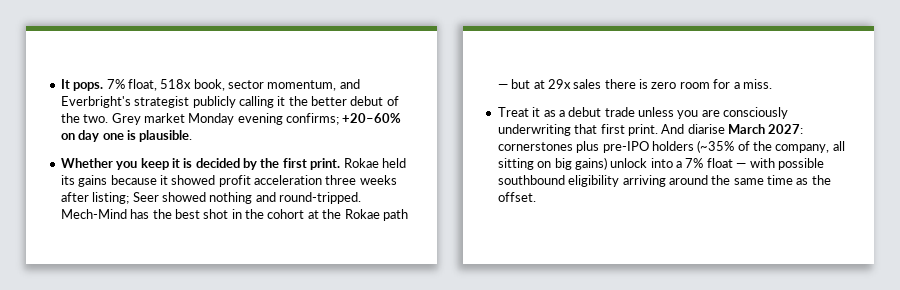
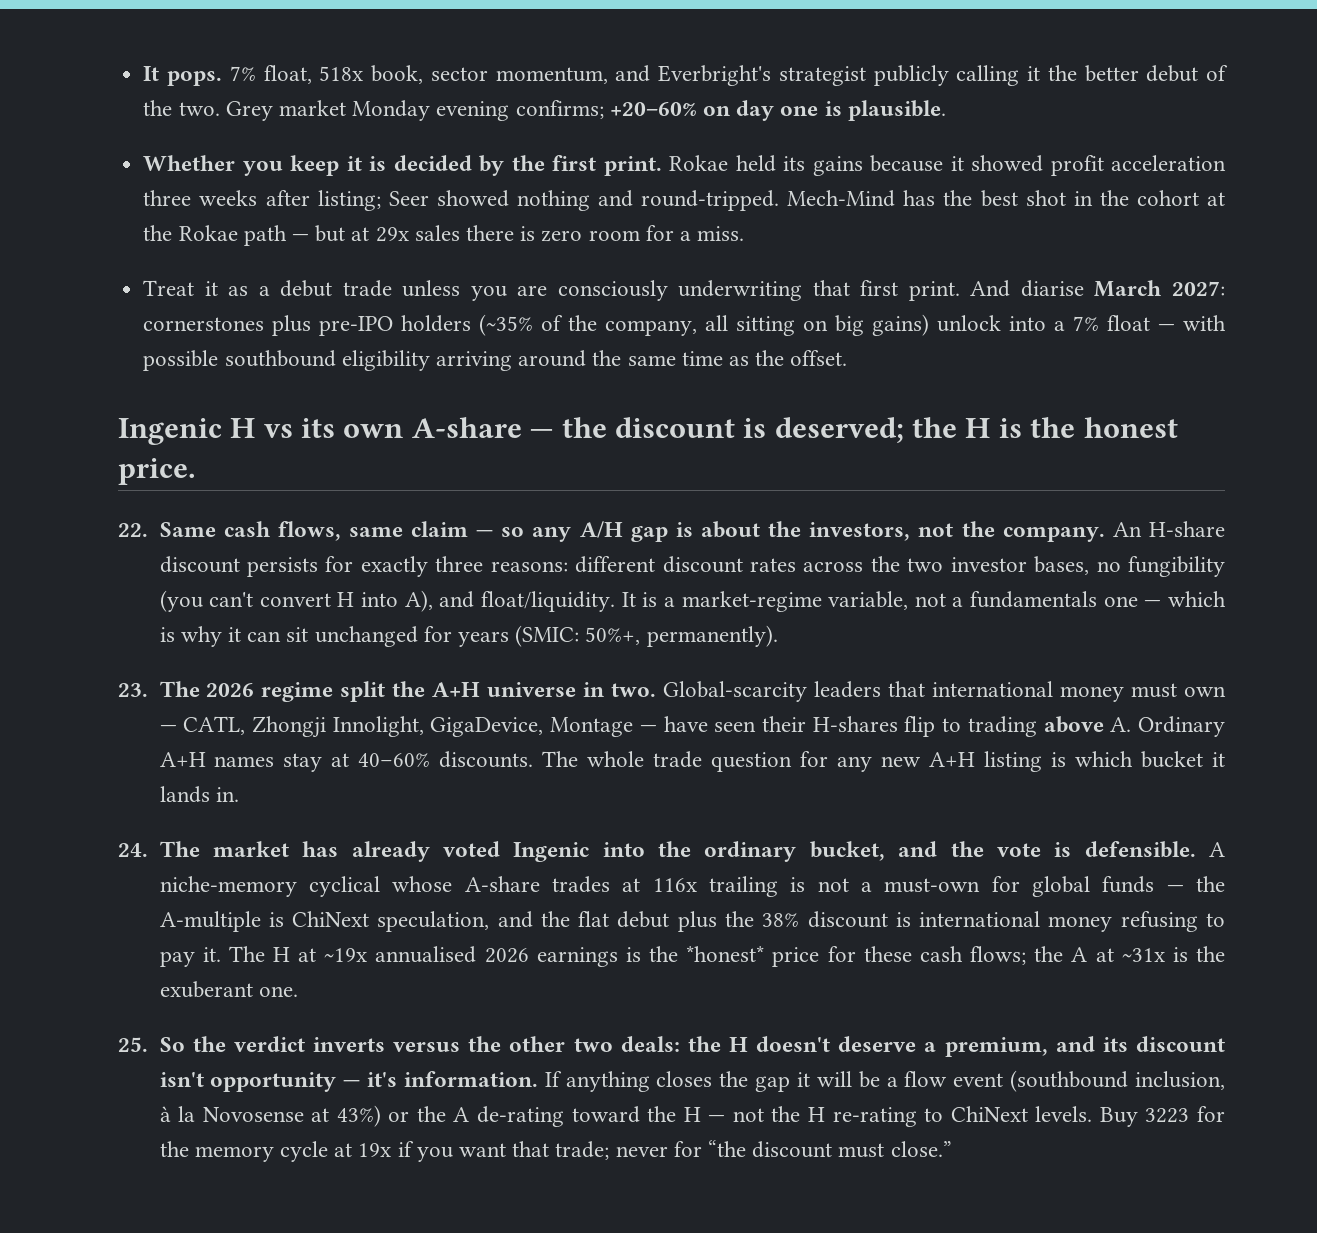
+ Ingenic H vs its own A-share — the discount is deserved; the H is the honest price.
+ 22. Same cash flows, same claim — so any A/H gap is about the investors, not the company. An H-share discount persists for exactly three reasons: different discount rates across the two investor bases, no fungibility (you can't convert H into A), and float/liquidity. It is a market-regime variable, not a fundamentals one — which is why it can sit unchanged for years (SMIC: 50%+, permanently).
+ 23. The 2026 regime split the A+H universe in two. Global-scarcity leaders that international money must own — CATL, Zhongji Innolight, GigaDevice, Montage — have seen their H-shares flip to trading above A. Ordinary A+H names stay at 40–60% discounts. The whole trade question for any new A+H listing is which bucket it lands in.
+ 24. The market has already voted Ingenic into the ordinary bucket, and the vote is defensible. A niche-memory cyclical whose A-share trades at 116x trailing is not a must-own for global funds — the A-multiple is ChiNext speculation, and the flat debut plus the 38% discount is international money refusing to pay it. The H at ~19x annualised 2026 earnings is the *honest* price for these cash flows; the A at ~31x is the exuberant one.
+ 25. So the verdict inverts versus the other two deals: the H doesn't deserve a premium, and its discount isn't opportunity — it's information. If anything closes the gap it will be a flow event (southbound inclusion, à la Novosense at 43%) or the A de-rating toward the H — not the H re-rating to ChiNext levels. Buy 3223 for the memory cycle at 19x if you want that trade; never for “the discount must close.”

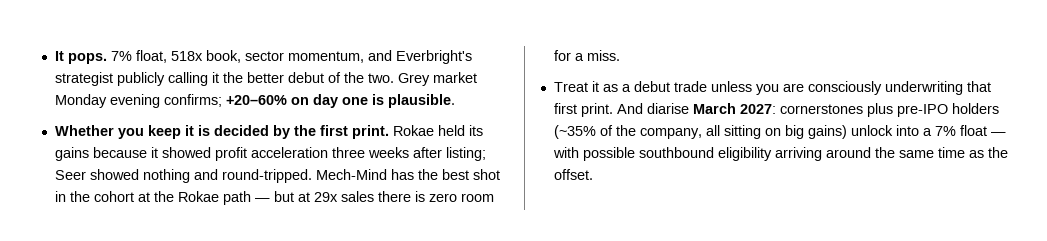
- Ingenic H vs its own A-share — the discount is deserved; the H is the honest price.
- 22. Same cash flows, same claim — so any A/H gap is about the investors, not the company. An H-share discount persists for exactly three reasons: different discount rates across the two investor bases, no fungibility (you can't convert H into A), and float/liquidity. It is a market-regime variable, not a fundamentals one — which is why it can sit unchanged for years (SMIC: 50%+, permanently).
- 23. The 2026 regime split the A+H universe in two. Global-scarcity leaders that international money must own — CATL, Zhongji Innolight, GigaDevice, Montage — have seen their H-shares flip to trading above A. Ordinary A+H names stay at 40–60% discounts. The whole trade question for any new A+H listing is which bucket it lands in.
- 24. The market has already voted Ingenic into the ordinary bucket, and the vote is defensible. A niche-memory cyclical whose A-share trades at 116x trailing is not a must-own for global funds — the A-multiple is ChiNext speculation, and the flat debut plus the 38% discount is international money refusing to pay it. The H at ~19x annualised 2026 earnings is the *honest* price for these cash flows; the A at ~31x is the exuberant one.
- 25. So the verdict inverts versus the other two deals: the H doesn't deserve a premium, and its discount isn't opportunity — it's information. If anything closes the gap it will be a flow event (southbound inclusion, à la Novosense at 43%) or the A de-rating toward the H — not the H re-rating to ChiNext levels. Buy 3223 for the memory cycle at 19x if you want that trade; never for “the discount must close.”

